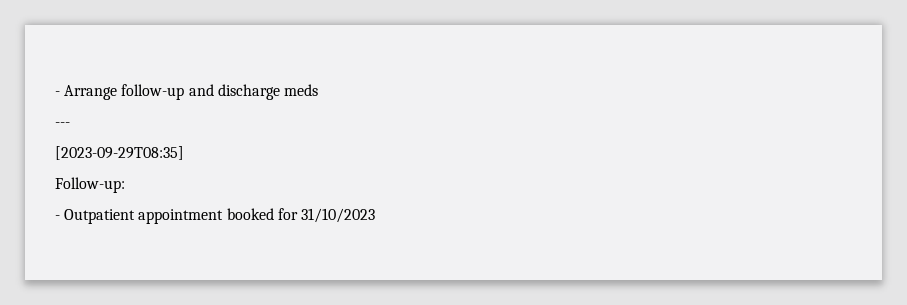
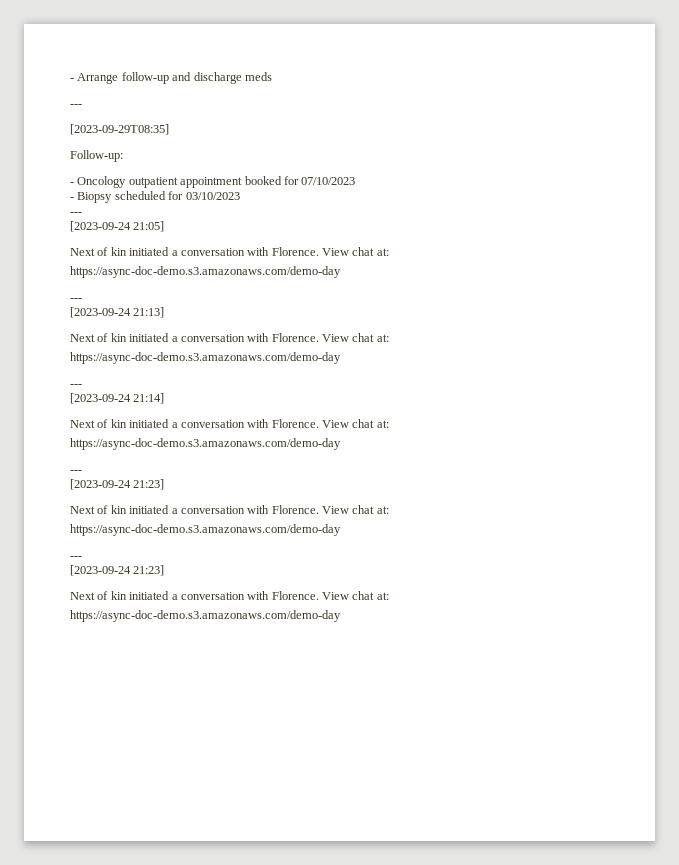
- - Outpatient appointment booked for 31/10/2023
+ - Oncology outpatient appointment booked for 07/10/2023
+ - Biopsy scheduled for 03/10/2023
+ ---
+ [2023-09-24 21:05]
+ Next of kin initiated a conversation with Florence. View chat at:
+ https://async-doc-demo.s3.amazonaws.com/demo-day
+ ---
+ [2023-09-24 21:13]
+ Next of kin initiated a conversation with Florence. View chat at:
+ https://async-doc-demo.s3.amazonaws.com/demo-day
+ ---
+ [2023-09-24 21:14]
+ Next of kin initiated a conversation with Florence. View chat at:
+ https://async-doc-demo.s3.amazonaws.com/demo-day
+ ---
+ [2023-09-24 21:23]
+ Next of kin initiated a conversation with Florence. View chat at:
+ https://async-doc-demo.s3.amazonaws.com/demo-day
+ ---
+ [2023-09-24 21:23]
+ Next of kin initiated a conversation with Florence. View chat at:
+ https://async-doc-demo.s3.amazonaws.com/demo-day

